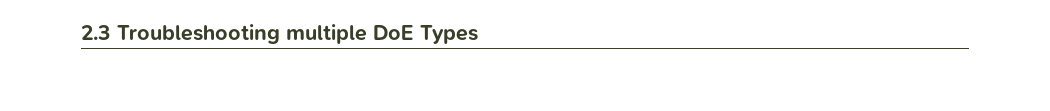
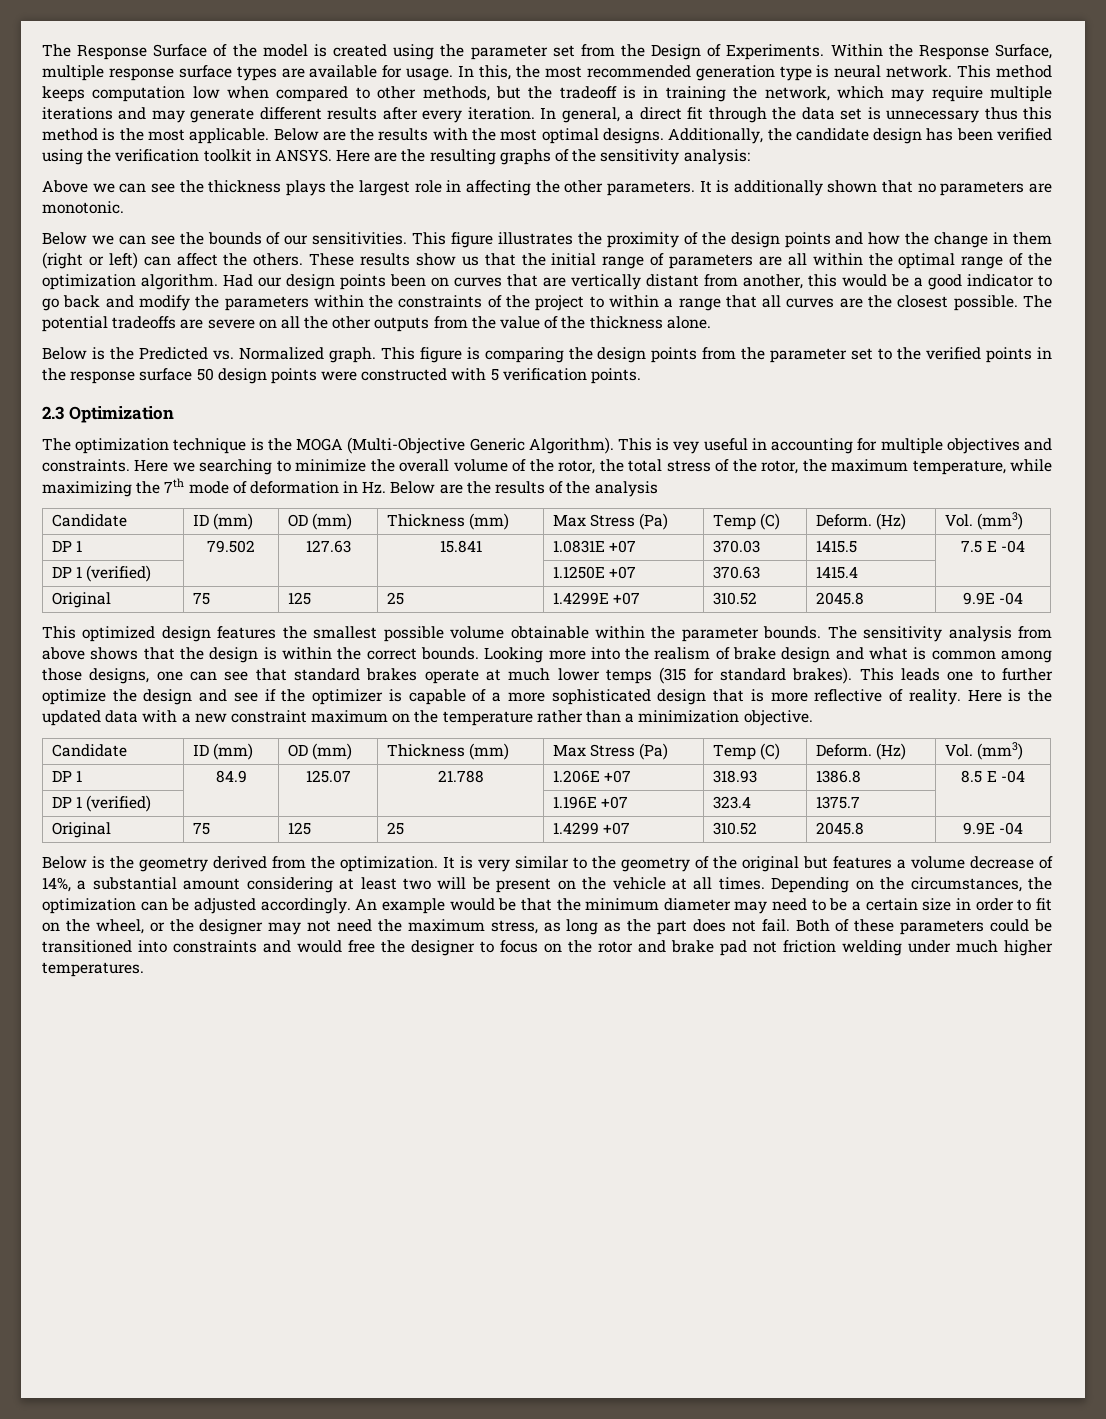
- 2.3 Troubleshooting multiple DoE Types
+ The Response Surface of the model is created using the parameter set from the Design of Experiments. Within the Response Surface, multiple response surface types are available for usage. In this, the most recommended generation type is neural network. This method keeps computation low when compared to other methods, but the tradeoff is in training the network, which may require multiple iterations and may generate different results after every iteration. In general, a direct fit through the data set is unnecessary thus this method is the most applicable. Below are the results with the most optimal designs. Additionally, the candidate design has been verified using the verification toolkit in ANSYS. Here are the resulting graphs of the sensitivity analysis:
+ Above we can see the thickness plays the largest role in affecting the other parameters. It is additionally shown that no parameters are monotonic.
+ Below we can see the bounds of our sensitivities. This figure illustrates the proximity of the design points and how the change in them (right or left) can affect the others. These results show us that the initial range of parameters are all within the optimal range of the optimization algorithm. Had our design points been on curves that are vertically distant from another, this would be a good indicator to go back and modify the parameters within the constraints of the project to within a range that all curves are the closest possible. The potential tradeoffs are severe on all the other outputs from the value of the thickness alone.
+ Below is the Predicted vs. Normalized graph. This figure is comparing the design points from the parameter set to the verified points in the response surface 50 design points were constructed with 5 verification points.
+ 2.3 Optimization
+ The optimization technique is the MOGA (Multi-Objective Generic Algorithm). This is vey useful in accounting for multiple objectives and constraints. Here we searching to minimize the overall volume of the rotor, the total stress of the rotor, the maximum temperature, while maximizing the 7th mode of deformation in Hz. Below are the results of the analysis
+ Candidate | ID (mm) | OD (mm) | Thickness (mm) | Max Stress (Pa) | Temp (C) | Deform. (Hz) | Vol. (mm3)
+ DP 1 | 79.502 | 127.63 | 15.841 | 1.0831E +07 | 370.03 | 1415.5 | 7.5 E -04
+ DP 1 (verified) | | | | 1.1250E +07 | 370.63 | 1415.4 |
+ Original | 75 | 125 | 25 | 1.4299E +07 | 310.52 | 2045.8 | 9.9E -04
+ This optimized design features the smallest possible volume obtainable within the parameter bounds. The sensitivity analysis from above shows that the design is within the correct bounds. Looking more into the realism of brake design and what is common among those designs, one can see that standard brakes operate at much lower temps (315 for standard brakes). This leads one to further optimize the design and see if the optimizer is capable of a more sophisticated design that is more reflective of reality. Here is the updated data with a new constraint maximum on the temperature rather than a minimization objective.
+ Candidate | ID (mm) | OD (mm) | Thickness (mm) | Max Stress (Pa) | Temp (C) | Deform. (Hz) | Vol. (mm3)
+ DP 1 | 84.9 | 125.07 | 21.788 | 1.206E +07 | 318.93 | 1386.8 | 8.5 E -04
+ DP 1 (verified) | | | | 1.196E +07 | 323.4 | 1375.7 |
+ Original | 75 | 125 | 25 | 1.4299 +07 | 310.52 | 2045.8 | 9.9E -04
+ Below is the geometry derived from the optimization. It is very similar to the geometry of the original but features a volume decrease of 14%, a substantial amount considering at least two will be present on the vehicle at all times. Depending on the circumstances, the optimization can be adjusted accordingly. An example would be that the minimum diameter may need to be a certain size in order to fit on the wheel, or the designer may not need the maximum stress, as long as the part does not fail. Both of these parameters could be transitioned into constraints and would free the designer to focus on the rotor and brake pad not friction welding under much higher temperatures.

